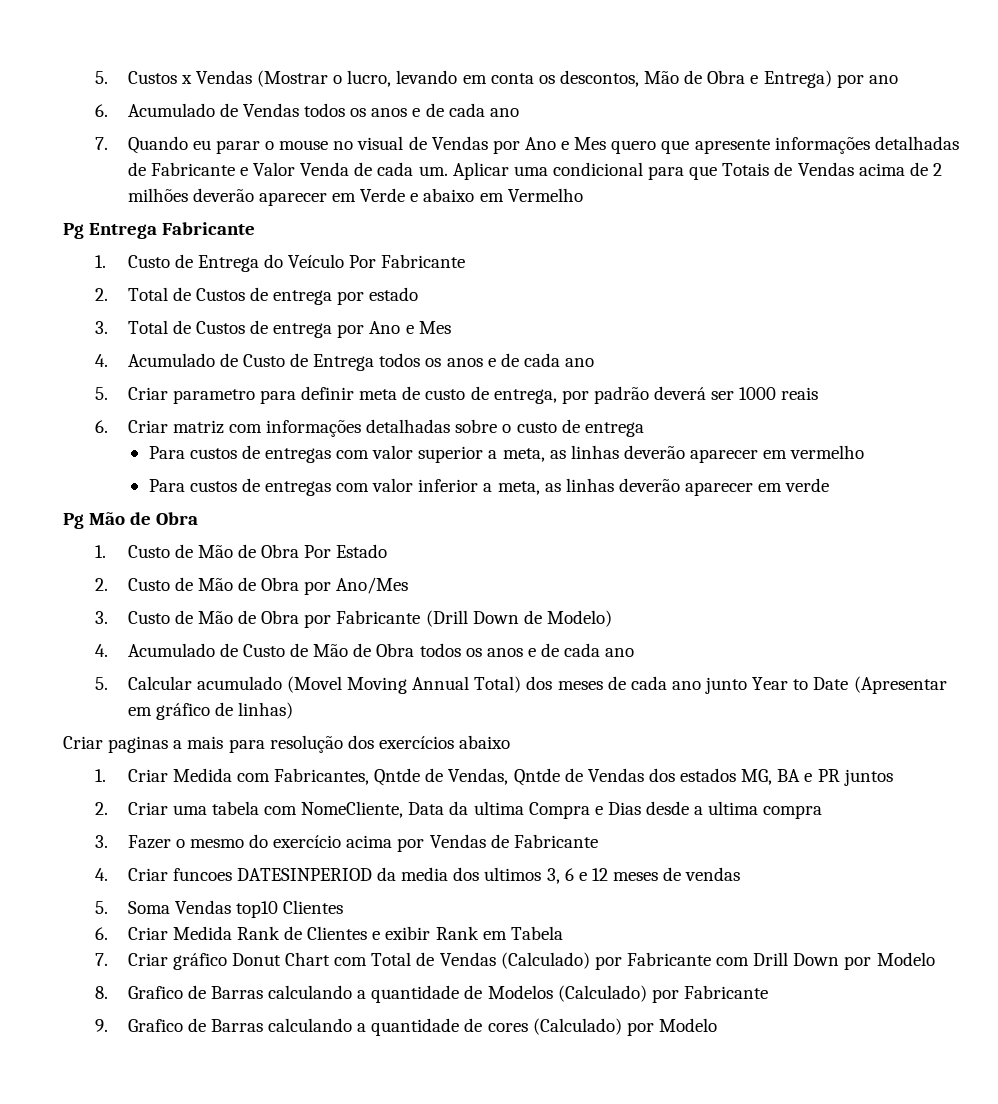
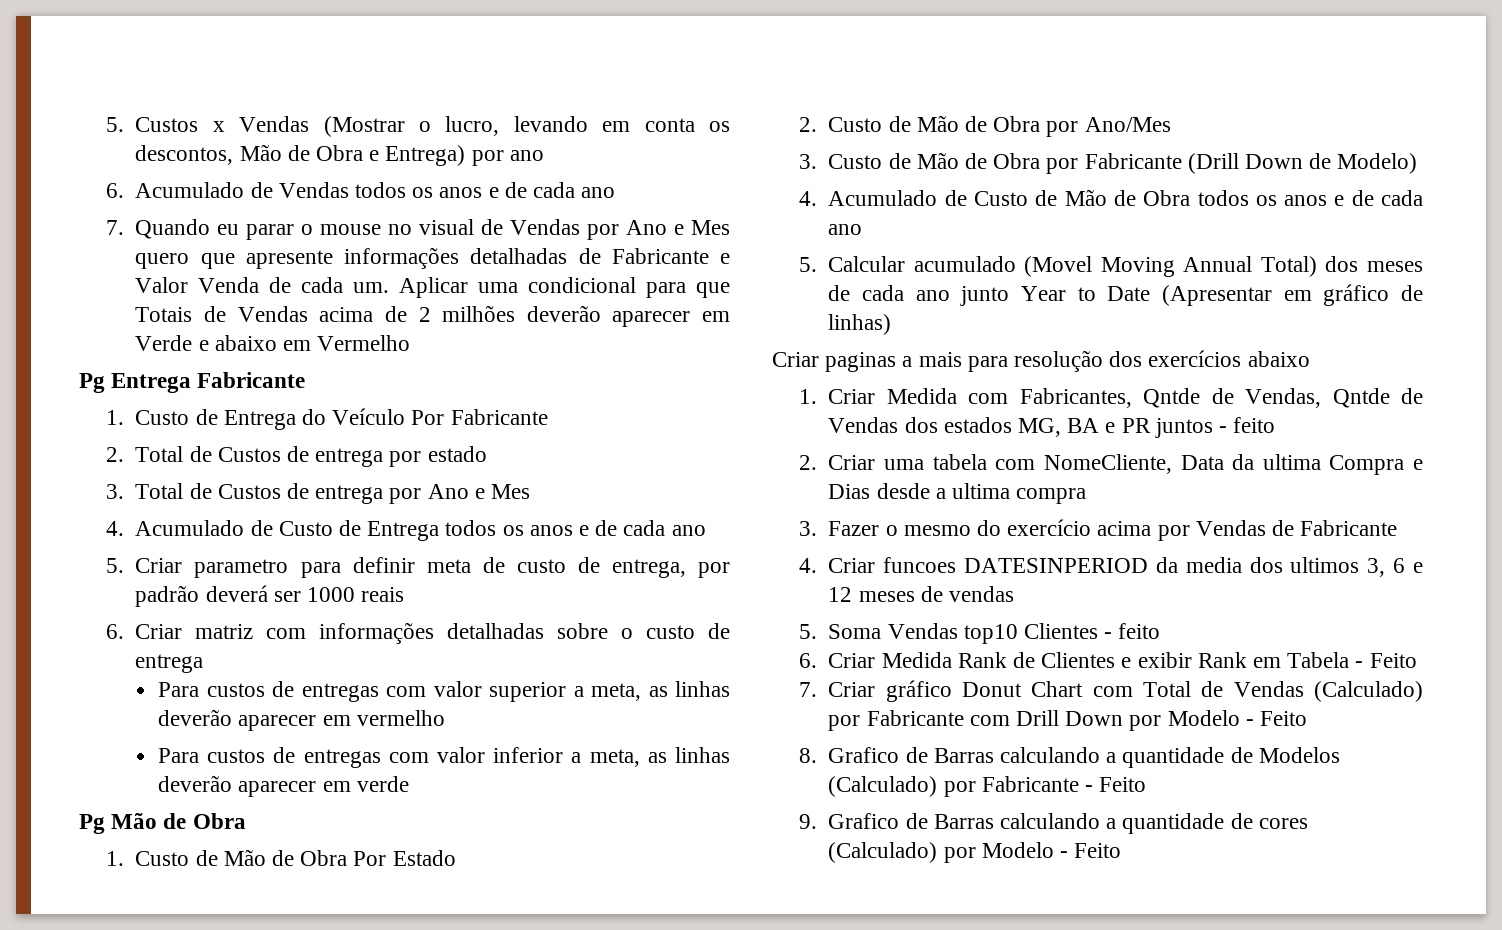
- 1. Criar Medida com Fabricantes, Qntde de Vendas, Qntde de Vendas dos estados MG, BA e PR juntos
+ 1. Criar Medida com Fabricantes, Qntde de Vendas, Qntde de Vendas dos estados MG, BA e PR juntos - feito
- 5. Soma Vendas top10 Clientes
+ 5. Soma Vendas top10 Clientes - feito
- 6. Criar Medida Rank de Clientes e exibir Rank em Tabela
+ 6. Criar Medida Rank de Clientes e exibir Rank em Tabela - Feito
- 7. Criar gráfico Donut Chart com Total de Vendas (Calculado) por Fabricante com Drill Down por Modelo
+ 7. Criar gráfico Donut Chart com Total de Vendas (Calculado) por Fabricante com Drill Down por Modelo - Feito
- 8. Grafico de Barras calculando a quantidade de Modelos (Calculado) por Fabricante
+ 8. Grafico de Barras calculando a quantidade de Modelos (Calculado) por Fabricante - Feito
- 9. Grafico de Barras calculando a quantidade de cores (Calculado) por Modelo
+ 9. Grafico de Barras calculando a quantidade de cores (Calculado) por Modelo - Feito

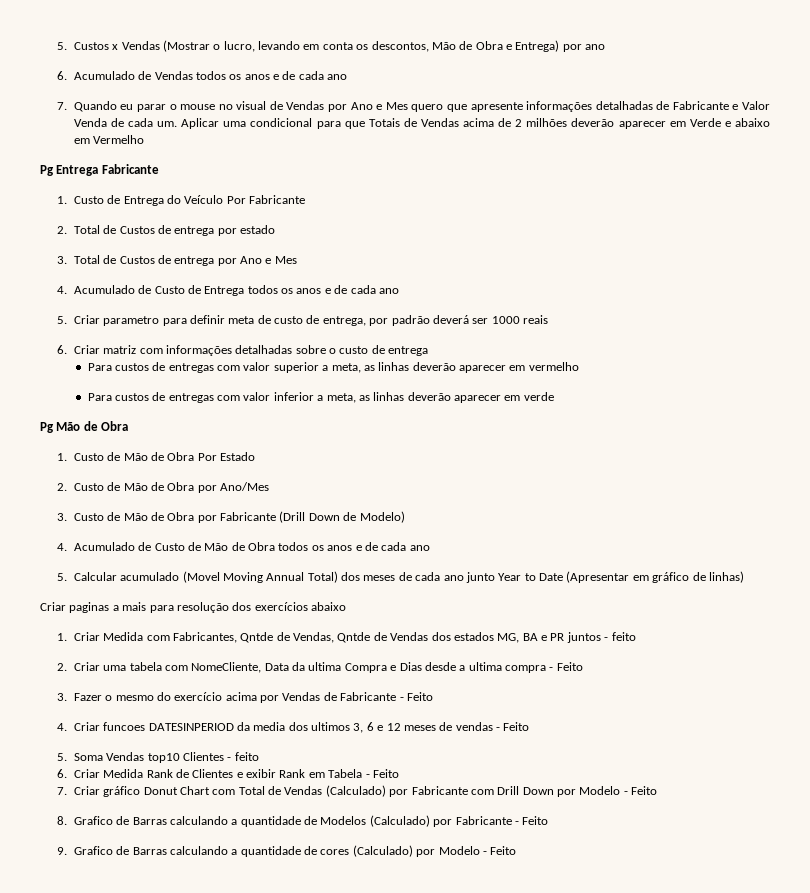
- 2. Criar uma tabela com NomeCliente, Data da ultima Compra e Dias desde a ultima compra
+ 2. Criar uma tabela com NomeCliente, Data da ultima Compra e Dias desde a ultima compra - Feito
- 3. Fazer o mesmo do exercício acima por Vendas de Fabricante
+ 3. Fazer o mesmo do exercício acima por Vendas de Fabricante - Feito
- 4. Criar funcoes DATESINPERIOD da media dos ultimos 3, 6 e 12 meses de vendas
+ 4. Criar funcoes DATESINPERIOD da media dos ultimos 3, 6 e 12 meses de vendas - Feito

